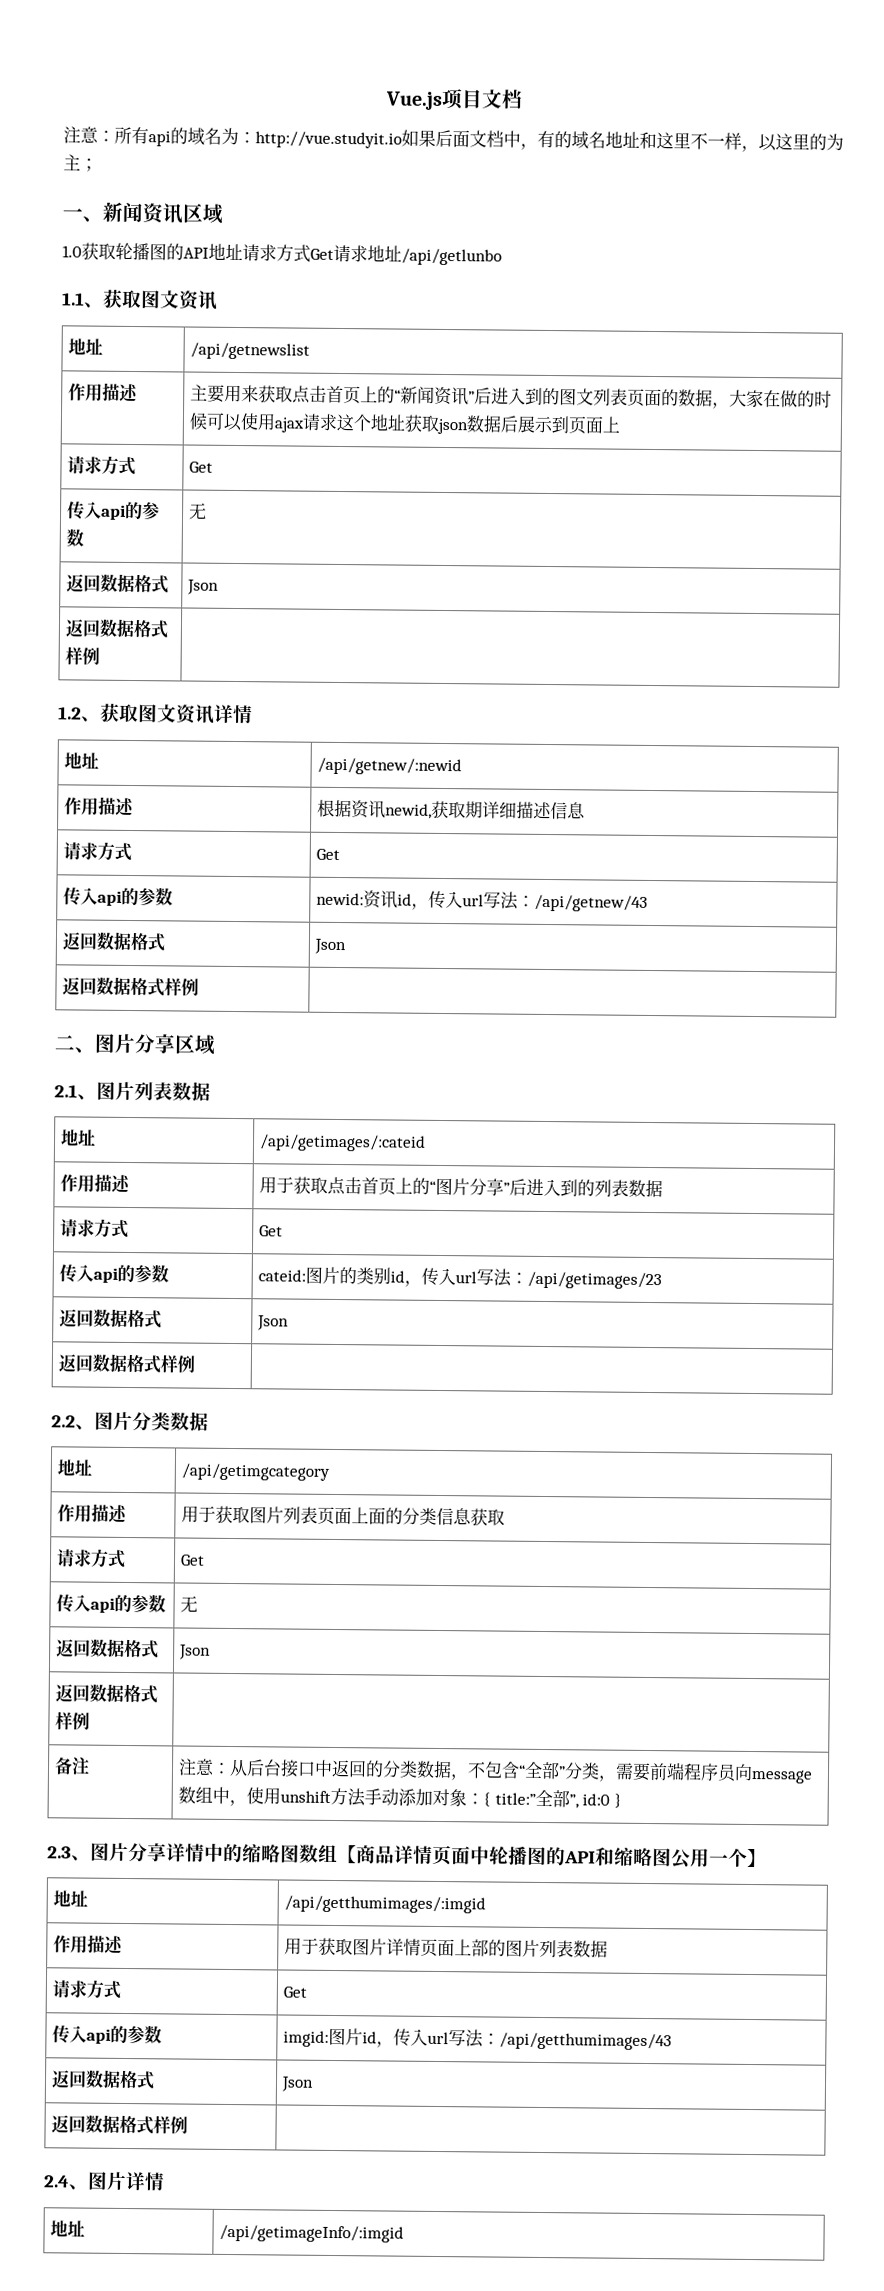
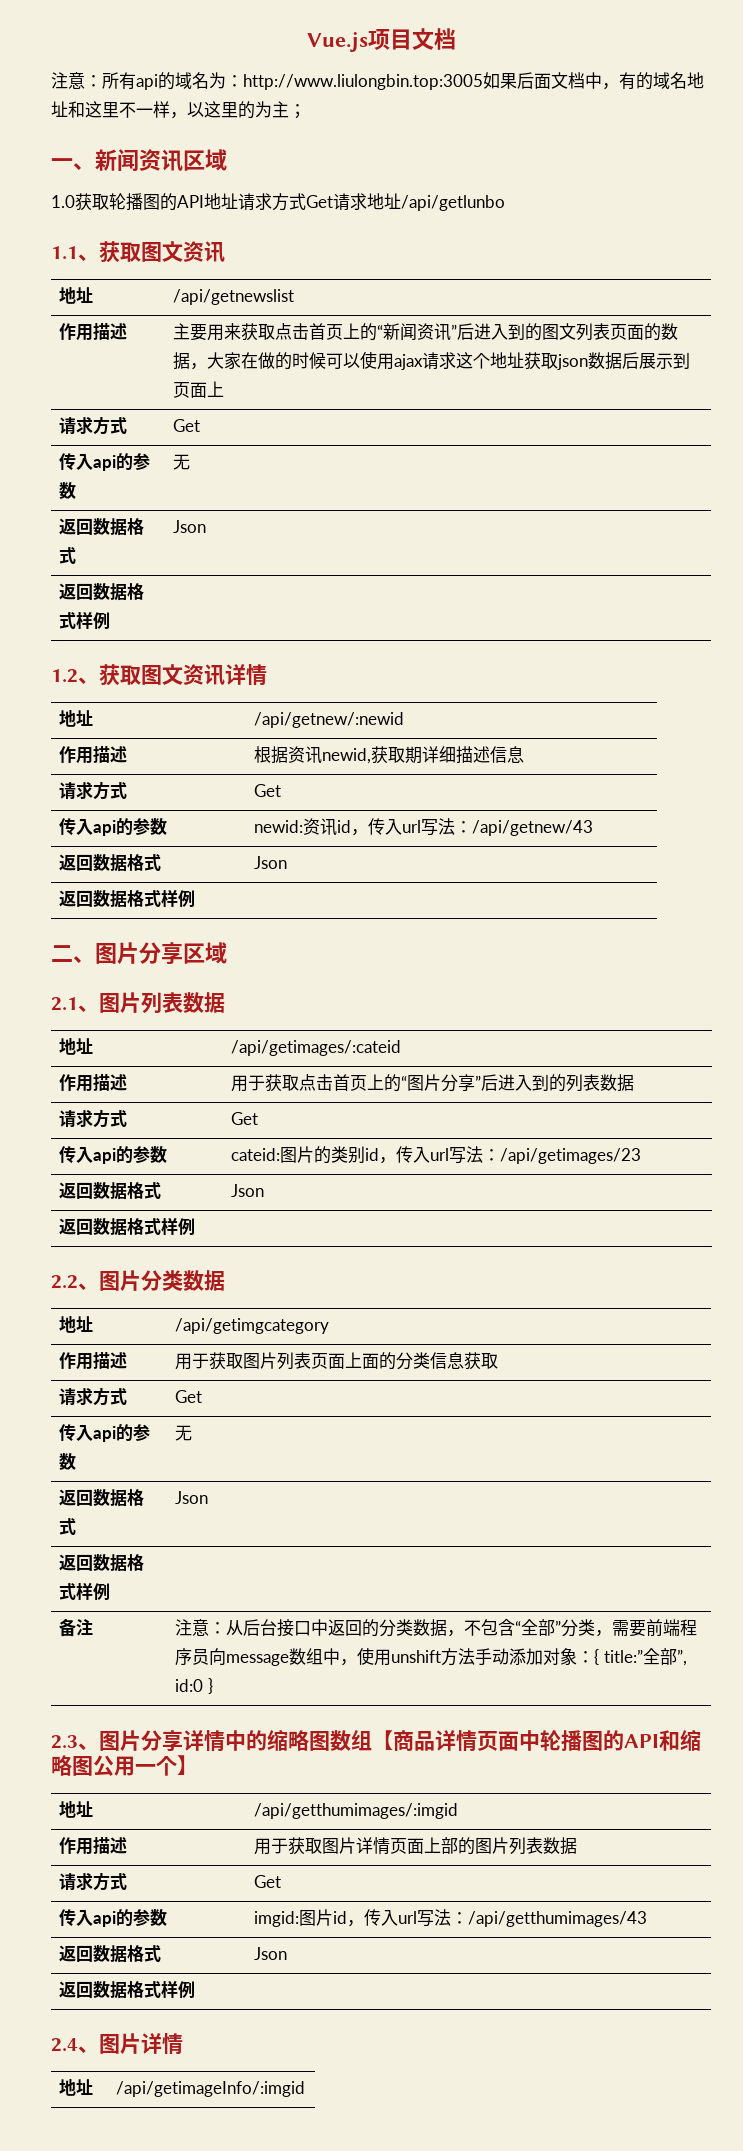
- 注意：所有api的域名为：http://vue.studyit.io如果后面文档中，有的域名地址和这里不一样，以这里的为主；
+ 注意：所有api的域名为：http://www.liulongbin.top:3005如果后面文档中，有的域名地址和这里不一样，以这里的为主；

